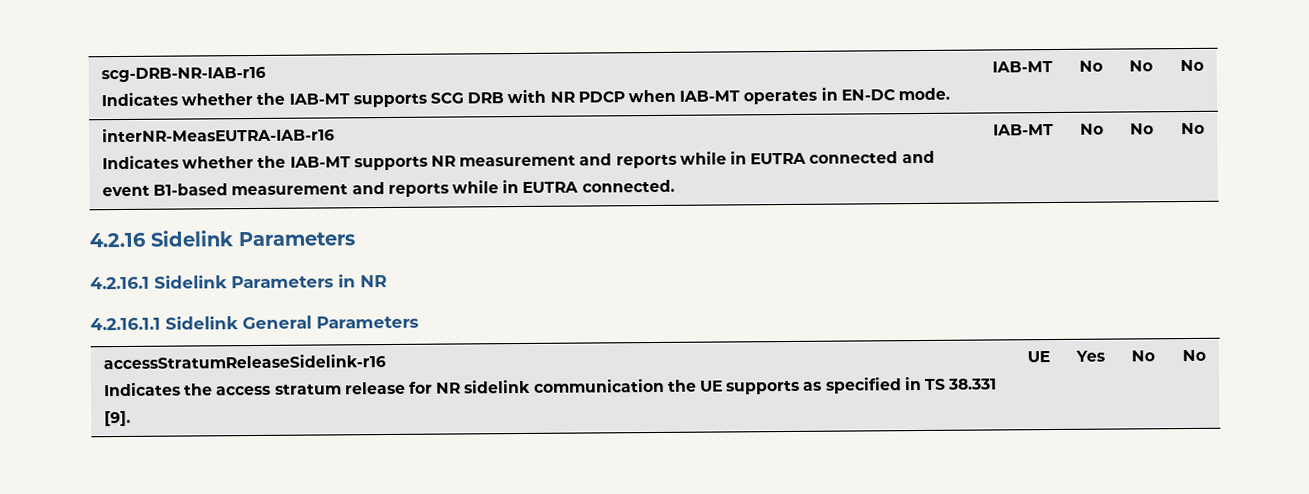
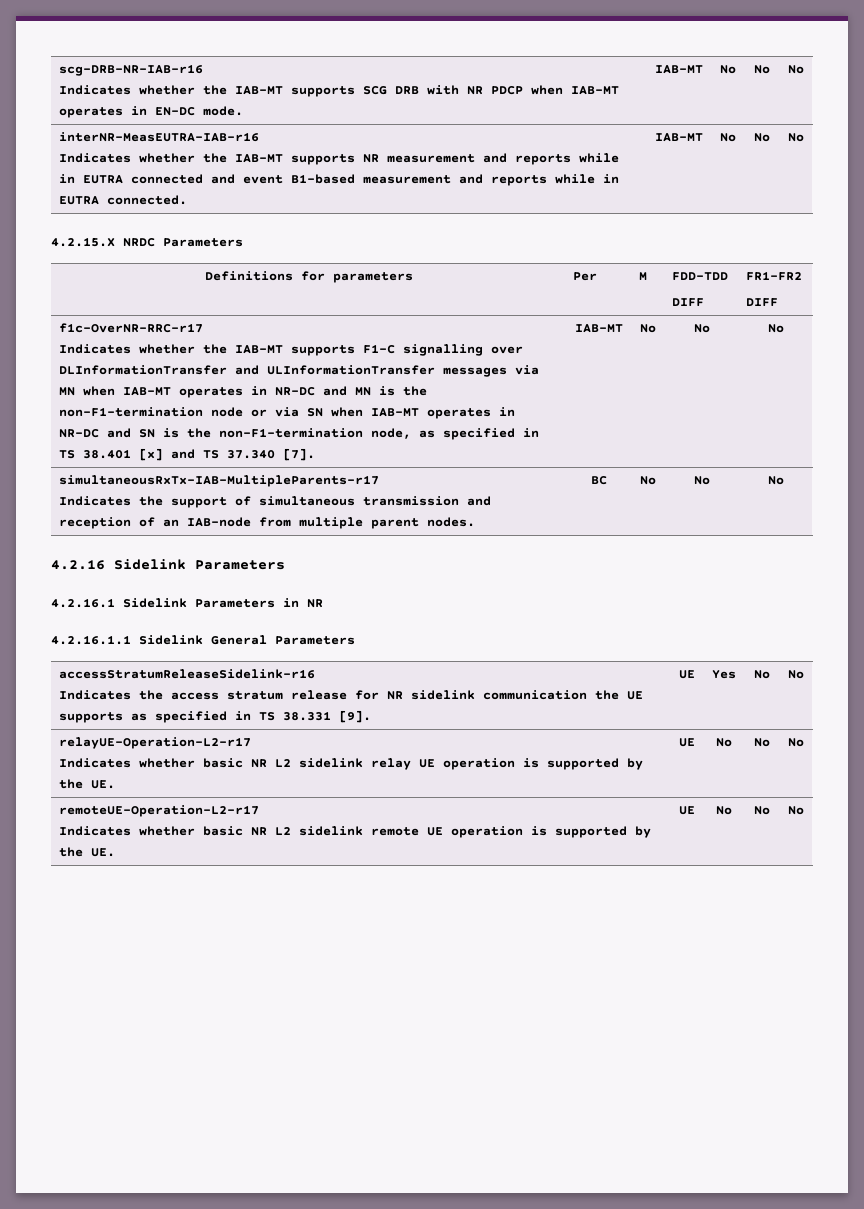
+ 4.2.15.X NRDC Parameters
+ Definitions for parameters | Per | M | FDD-TDD
+ DIFF | FR1-FR2
+ DIFF
+ f1c-OverNR-RRC-r17
+ Indicates whether the IAB-MT supports F1-C signalling over DLInformationTransfer and ULInformationTransfer messages via MN when IAB-MT operates in NR-DC and MN is the non-F1-termination node or via SN when IAB-MT operates in NR-DC and SN is the non-F1-termination node, as specified in TS 38.401 [x] and TS 37.340 [7]. | IAB-MT | No | No | No
+ simultaneousRxTx-IAB-MultipleParents-r17
+ Indicates the support of simultaneous transmission and reception of an IAB-node from multiple parent nodes. | BC | No | No | No
+ relayUE-Operation-L2-r17
+ Indicates whether basic NR L2 sidelink relay UE operation is supported by the UE. | UE | No | No | No
+ remoteUE-Operation-L2-r17
+ Indicates whether basic NR L2 sidelink remote UE operation is supported by the UE. | UE | No | No | No

